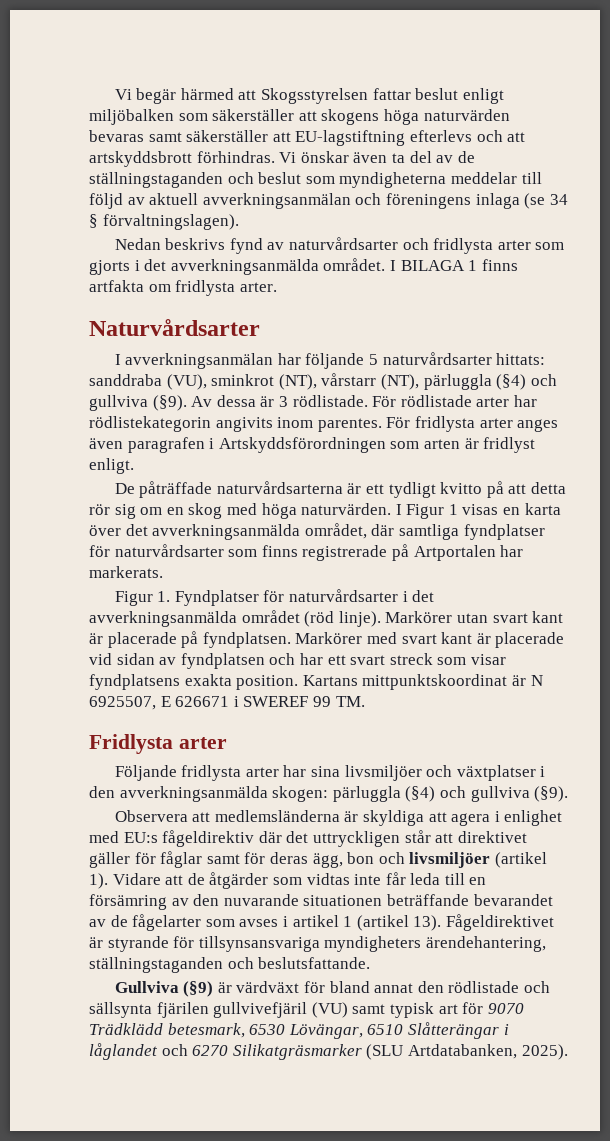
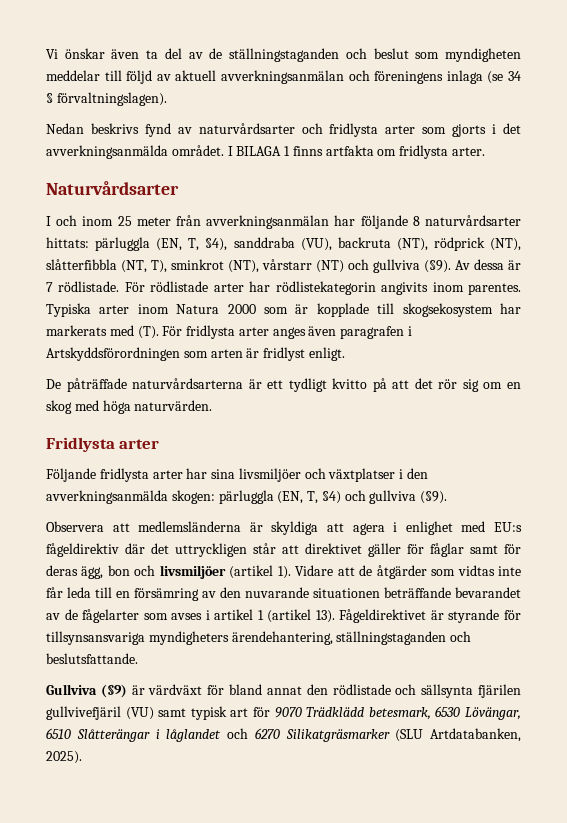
- Vi begär härmed att Skogsstyrelsen fattar beslut enligt miljöbalken som säkerställer att skogens höga naturvärden bevaras samt säkerställer att EU-lagstiftning efterlevs och att artskyddsbrott förhindras. Vi önskar även ta del av de ställningstaganden och beslut som myndigheterna meddelar till följd av aktuell avverkningsanmälan och föreningens inlaga (se 34 § förvaltningslagen).
+ Vi önskar även ta del av de ställningstaganden och beslut som myndigheten meddelar till följd av aktuell avverkningsanmälan och föreningens inlaga (se 34 § förvaltningslagen).
- I avverkningsanmälan har följande 5 naturvårdsarter hittats: sanddraba (VU), sminkrot (NT), vårstarr (NT), pärluggla (§4) och gullviva (§9).
+ I och inom 25 meter från avverkningsanmälan har följande 8 naturvårdsarter hittats: pärluggla (EN, T, §4), sanddraba (VU), backruta (NT), rödprick (NT), slåtterfibbla (NT, T), sminkrot (NT), vårstarr (NT) och gullviva (§9).
- Av dessa är 3 rödlistade.
+ Av dessa är 7 rödlistade.
- För fridlysta arter anges även paragrafen i Artskyddsförordningen som arten är fridlyst enligt.
+ Typiska arter inom Natura 2000 som är kopplade till skogsekosystem har markerats med (T). För fridlysta arter anges även paragrafen i Artskyddsförordningen som arten är fridlyst enligt.
- De påträffade naturvårdsarterna är ett tydligt kvitto på att detta rör sig om en skog med höga naturvärden. I Figur 1 visas en karta över det avverkningsanmälda området, där samtliga fyndplatser för naturvårdsarter som finns registrerade på Artportalen har markerats.
- Figur 1. Fyndplatser för naturvårdsarter i det avverkningsanmälda området (röd linje). Markörer utan svart kant är placerade på fyndplatsen. Markörer med svart kant är placerade vid sidan av fyndplatsen och har ett svart streck som visar fyndplatsens exakta position. Kartans mittpunktskoordinat är N 6925507, E 626671 i SWEREF 99 TM.
+ De påträffade naturvårdsarterna är ett tydligt kvitto på att det rör sig om en skog med höga naturvärden.
- Följande fridlysta arter har sina livsmiljöer och växtplatser i den avverkningsanmälda skogen: pärluggla (§4) och gullviva (§9).
+ Följande fridlysta arter har sina livsmiljöer och växtplatser i den avverkningsanmälda skogen: pärluggla (EN, T, §4) och gullviva (§9).

